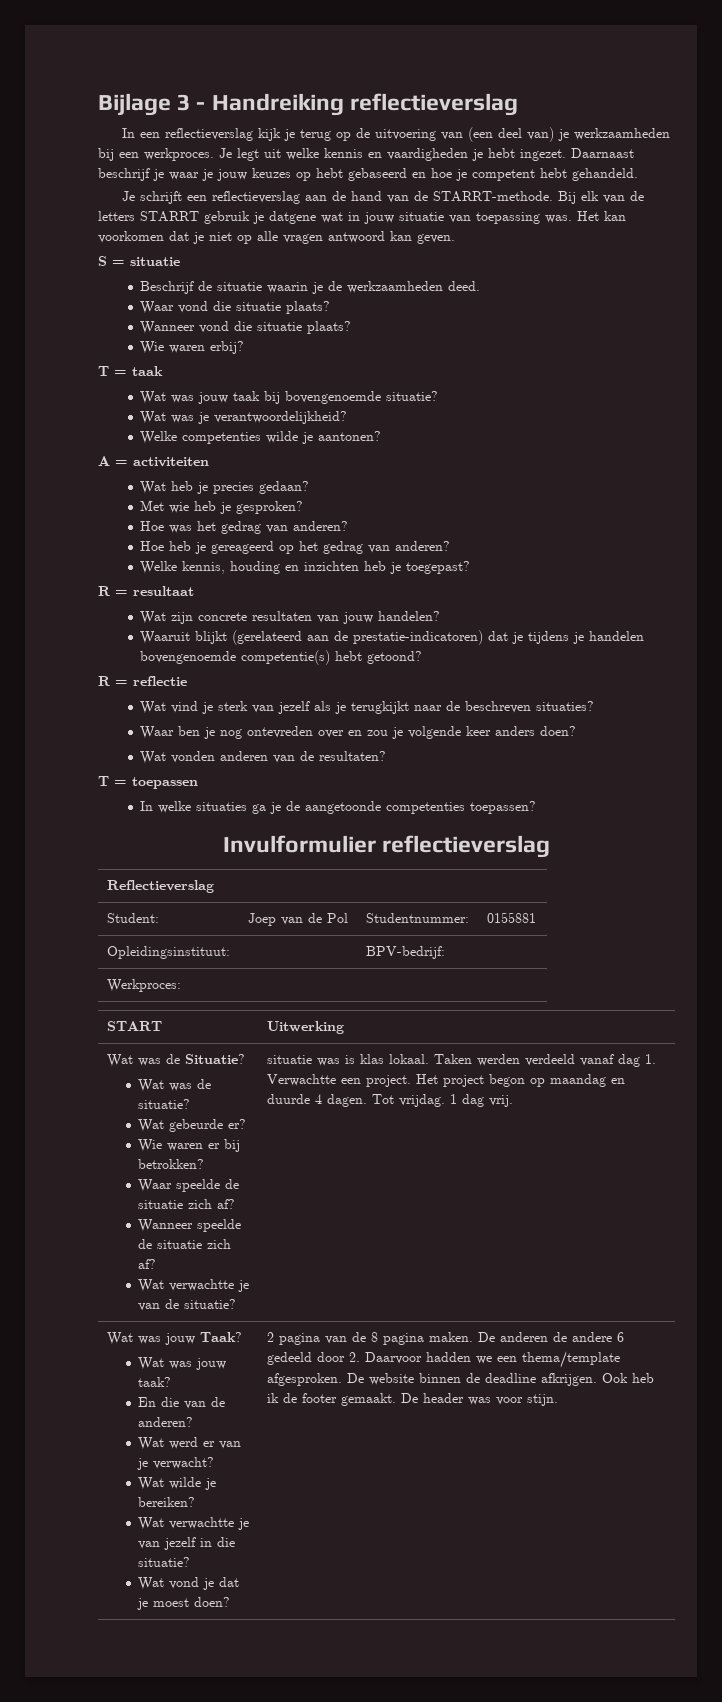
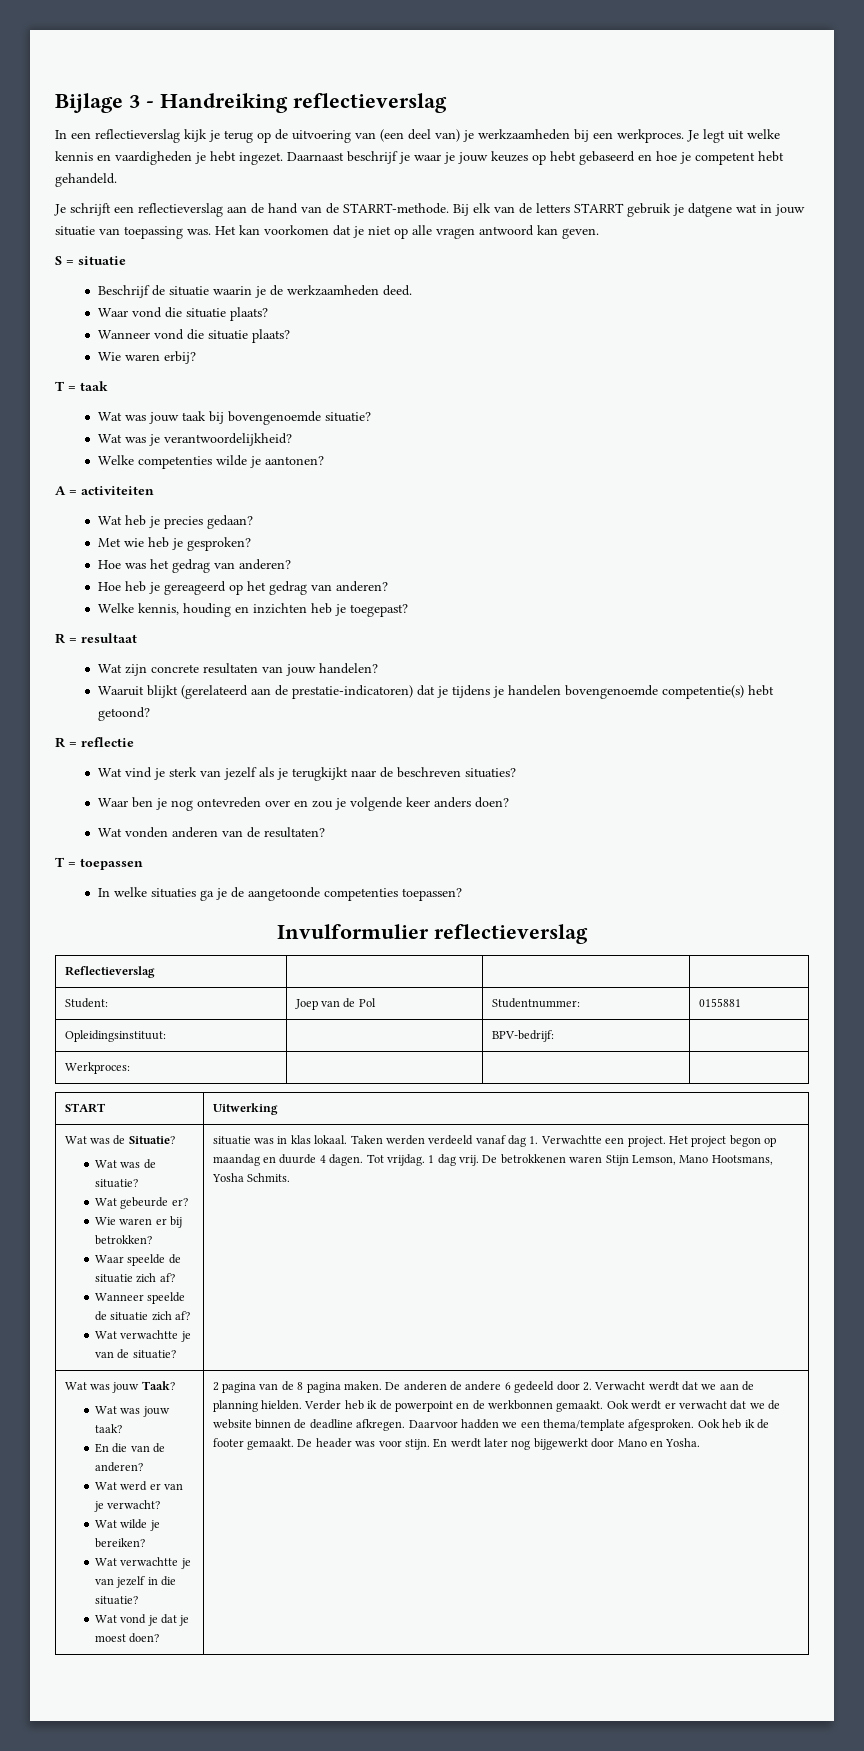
- situatie was is klas lokaal.
+ situatie was in klas lokaal.
+ De betrokkenen waren Stijn Lemson, Mano Hootsmans, Yosha Schmits.
- De anderen de andere 6 gedeeld door 2. Daarvoor hadden we een thema/template afgesproken.
+ De anderen de andere 6 gedeeld door 2. Verwacht werdt dat we aan de planning hielden. Verder heb ik de powerpoint en de werkbonnen gemaakt. Ook werdt er verwacht dat we de website binnen de deadline afkregen. Daarvoor hadden we een thema/template afgesproken.
- De website binnen de deadline afkrijgen.
+ En werdt later nog bijgewerkt door Mano en Yosha.

